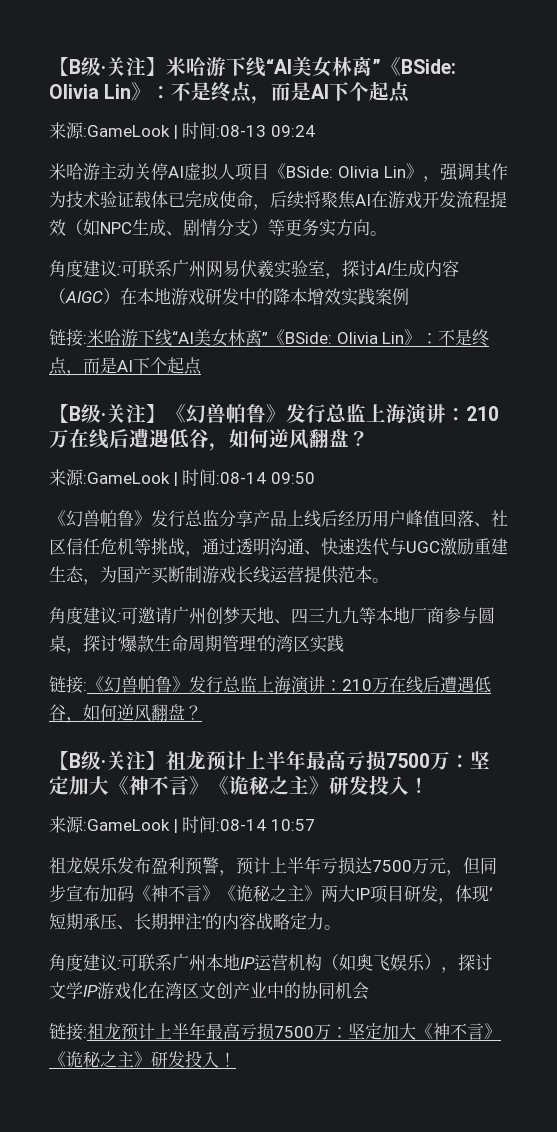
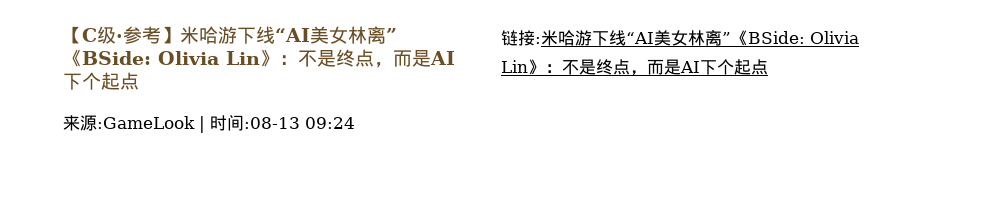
- 【B级·关注】米哈游下线“AI美女林离”《BSide: Olivia Lin》：不是终点，而是AI下个起点
+ 【C级·参考】米哈游下线“AI美女林离”《BSide: Olivia Lin》：不是终点，而是AI下个起点
- 米哈游主动关停AI虚拟人项目《BSide: Olivia Lin》，强调其作为技术验证载体已完成使命，后续将聚焦AI在游戏开发流程提效（如NPC生成、剧情分支）等更务实方向。
- 角度建议:可联系广州网易伏羲实验室，探讨AI生成内容（AIGC）在本地游戏研发中的降本增效实践案例
- 【B级·关注】《幻兽帕鲁》发行总监上海演讲：210万在线后遭遇低谷，如何逆风翻盘？
- 来源:GameLook | 时间:08-14 09:50
- 《幻兽帕鲁》发行总监分享产品上线后经历用户峰值回落、社区信任危机等挑战，通过透明沟通、快速迭代与UGC激励重建生态，为国产买断制游戏长线运营提供范本。
- 角度建议:可邀请广州创梦天地、四三九九等本地厂商参与圆桌，探讨‘爆款生命周期管理’的湾区实践
- 链接:《幻兽帕鲁》发行总监上海演讲：210万在线后遭遇低谷，如何逆风翻盘？
- 【B级·关注】祖龙预计上半年最高亏损7500万：坚定加大《神不言》《诡秘之主》研发投入！
- 来源:GameLook | 时间:08-14 10:57
- 祖龙娱乐发布盈利预警，预计上半年亏损达7500万元，但同步宣布加码《神不言》《诡秘之主》两大IP项目研发，体现‘短期承压、长期押注’的内容战略定力。
- 角度建议:可联系广州本地IP运营机构（如奥飞娱乐），探讨文学IP游戏化在湾区文创产业中的协同机会
- 链接:祖龙预计上半年最高亏损7500万：坚定加大《神不言》《诡秘之主》研发投入！

